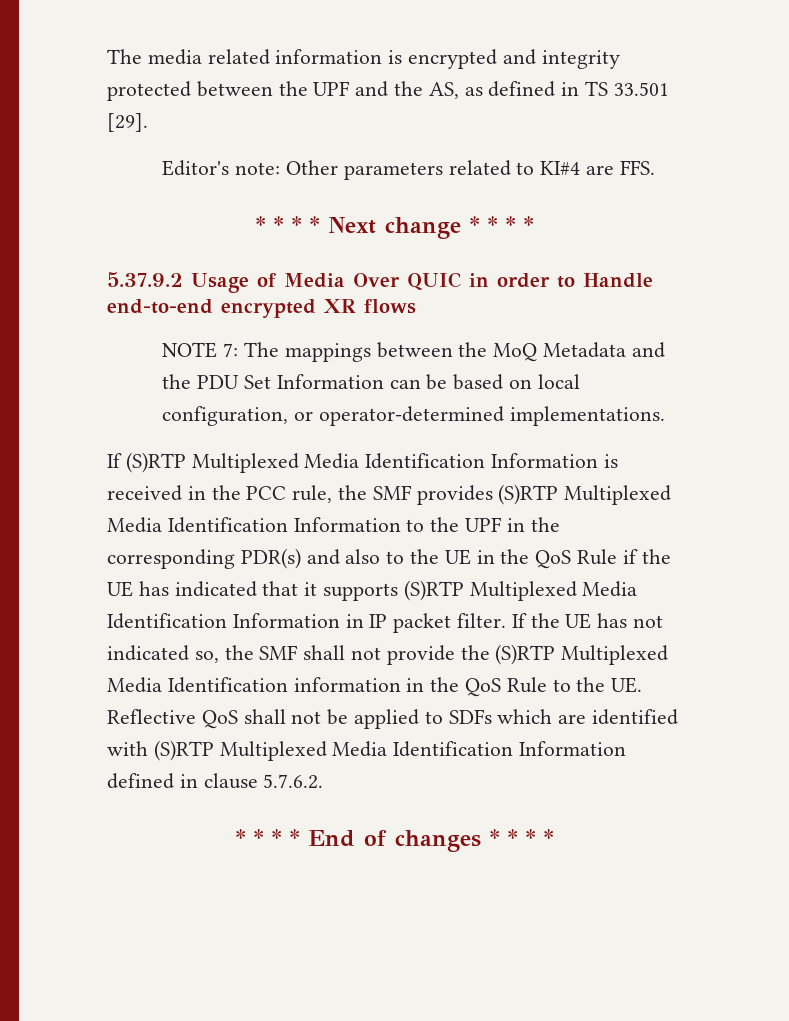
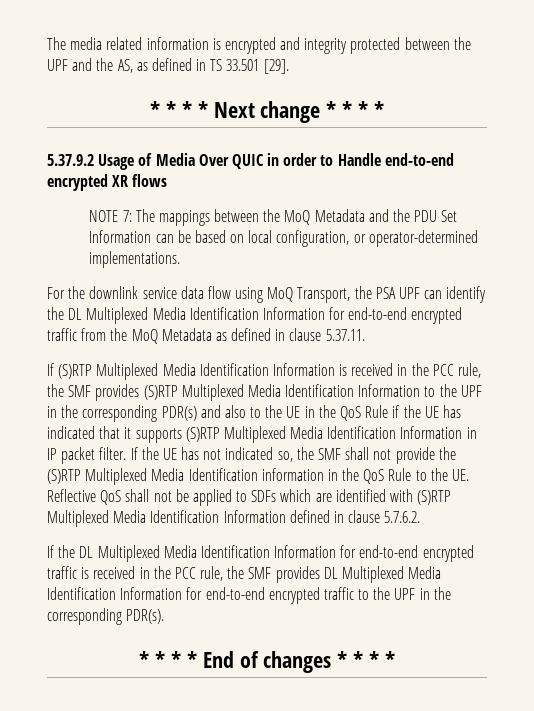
- Editor's note: Other parameters related to KI#4 are FFS.
+ For the downlink service data flow using MoQ Transport, the PSA UPF can identify the DL Multiplexed Media Identification Information for end-to-end encrypted traffic from the MoQ Metadata as defined in clause 5.37.11.
+ If the DL Multiplexed Media Identification Information for end-to-end encrypted traffic is received in the PCC rule, the SMF provides DL Multiplexed Media Identification Information for end-to-end encrypted traffic to the UPF in the corresponding PDR(s).

